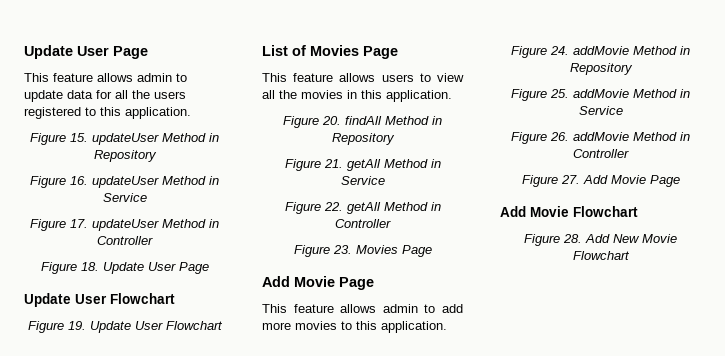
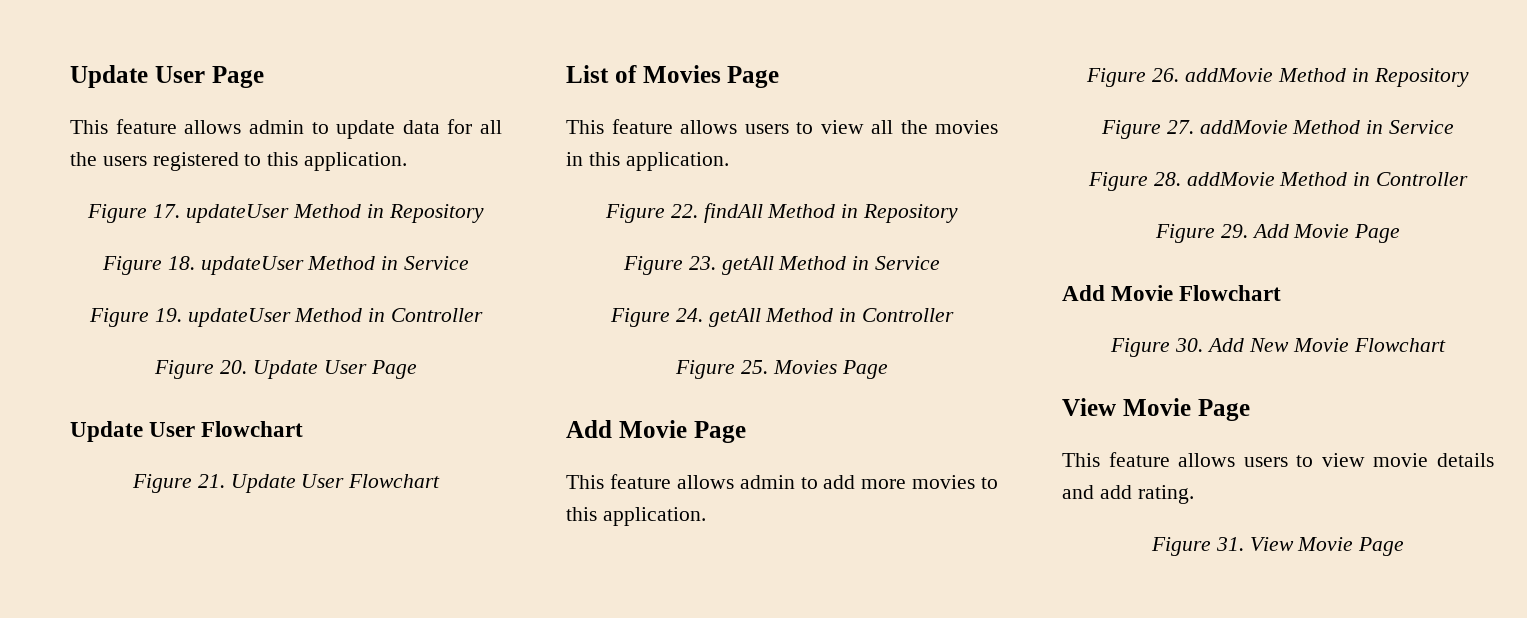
- Figure 15. updateUser Method in Repository
+ Figure 17. updateUser Method in Repository
- Figure 16. updateUser Method in Service
+ Figure 18. updateUser Method in Service
- Figure 17. updateUser Method in Controller
+ Figure 19. updateUser Method in Controller
- Figure 18. Update User Page
+ Figure 20. Update User Page
- Figure 19. Update User Flowchart
+ Figure 21. Update User Flowchart
- Figure 20. findAll Method in Repository
+ Figure 22. findAll Method in Repository
- Figure 21. getAll Method in Service
+ Figure 23. getAll Method in Service
- Figure 22. getAll Method in Controller
+ Figure 24. getAll Method in Controller
- Figure 23. Movies Page
+ Figure 25. Movies Page
- Figure 24. addMovie Method in Repository
+ Figure 26. addMovie Method in Repository
- Figure 25. addMovie Method in Service
+ Figure 27. addMovie Method in Service
- Figure 26. addMovie Method in Controller
+ Figure 28. addMovie Method in Controller
- Figure 27. Add Movie Page
+ Figure 29. Add Movie Page
- Figure 28. Add New Movie Flowchart
+ Figure 30. Add New Movie Flowchart
+ View Movie Page
+ This feature allows users to view movie details and add rating.
+ Figure 31. View Movie Page

